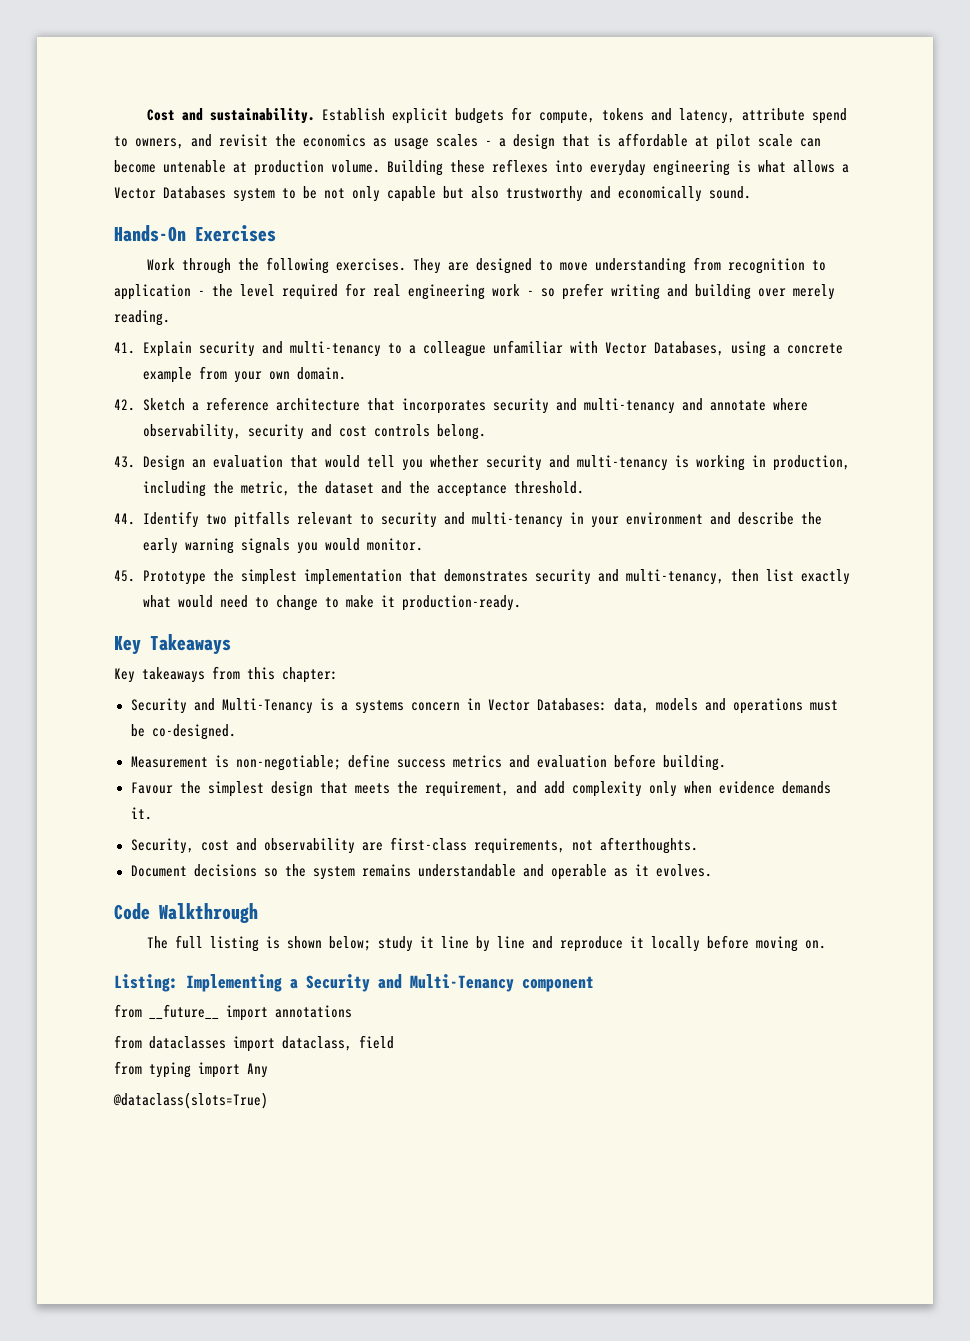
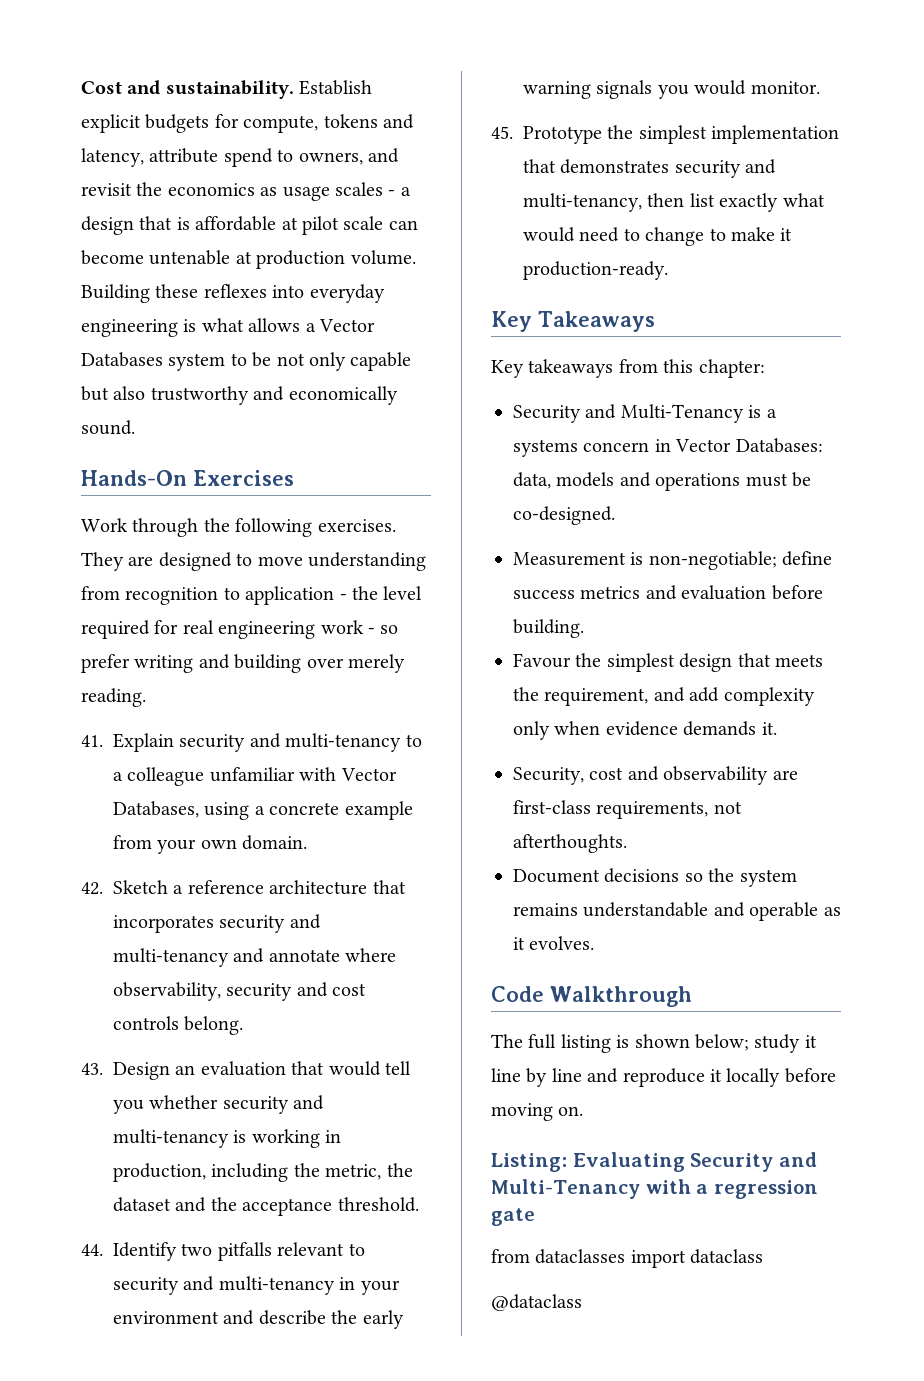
- Listing: Implementing a Security and Multi-Tenancy component
- from __future__ import annotations
- from dataclasses import dataclass, field
- from typing import Any
- @dataclass(slots=True)
+ Listing: Evaluating Security and Multi-Tenancy with a regression gate
+ from dataclasses import dataclass
+ @dataclass

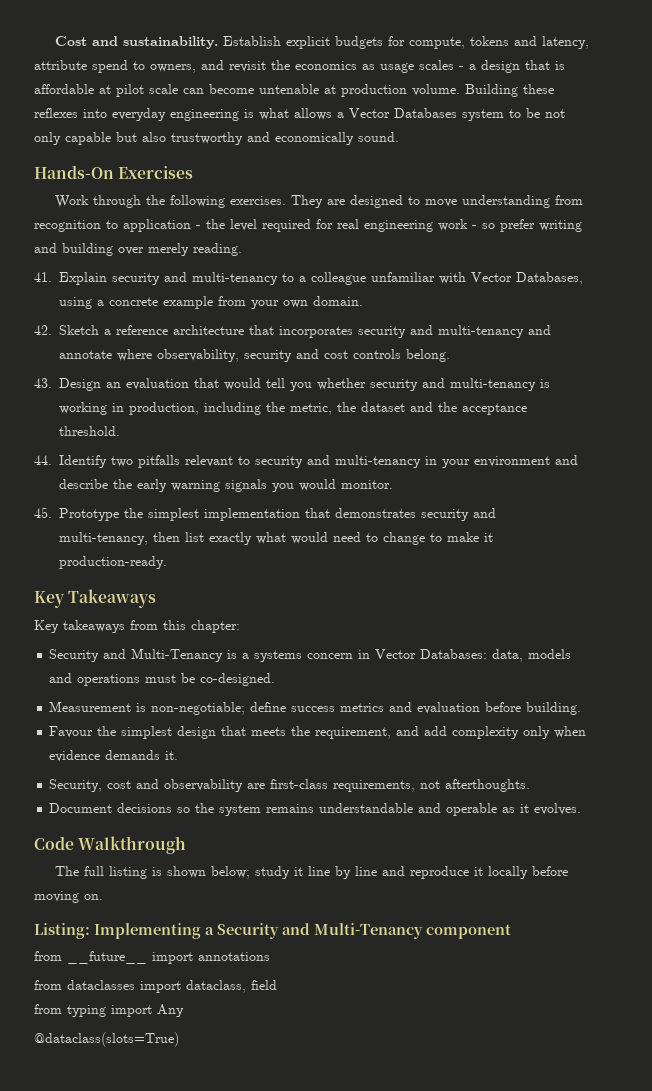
- Listing: Evaluating Security and Multi-Tenancy with a regression gate
- from dataclasses import dataclass
- @dataclass
+ Listing: Implementing a Security and Multi-Tenancy component
+ from __future__ import annotations
+ from dataclasses import dataclass, field
+ from typing import Any
+ @dataclass(slots=True)

